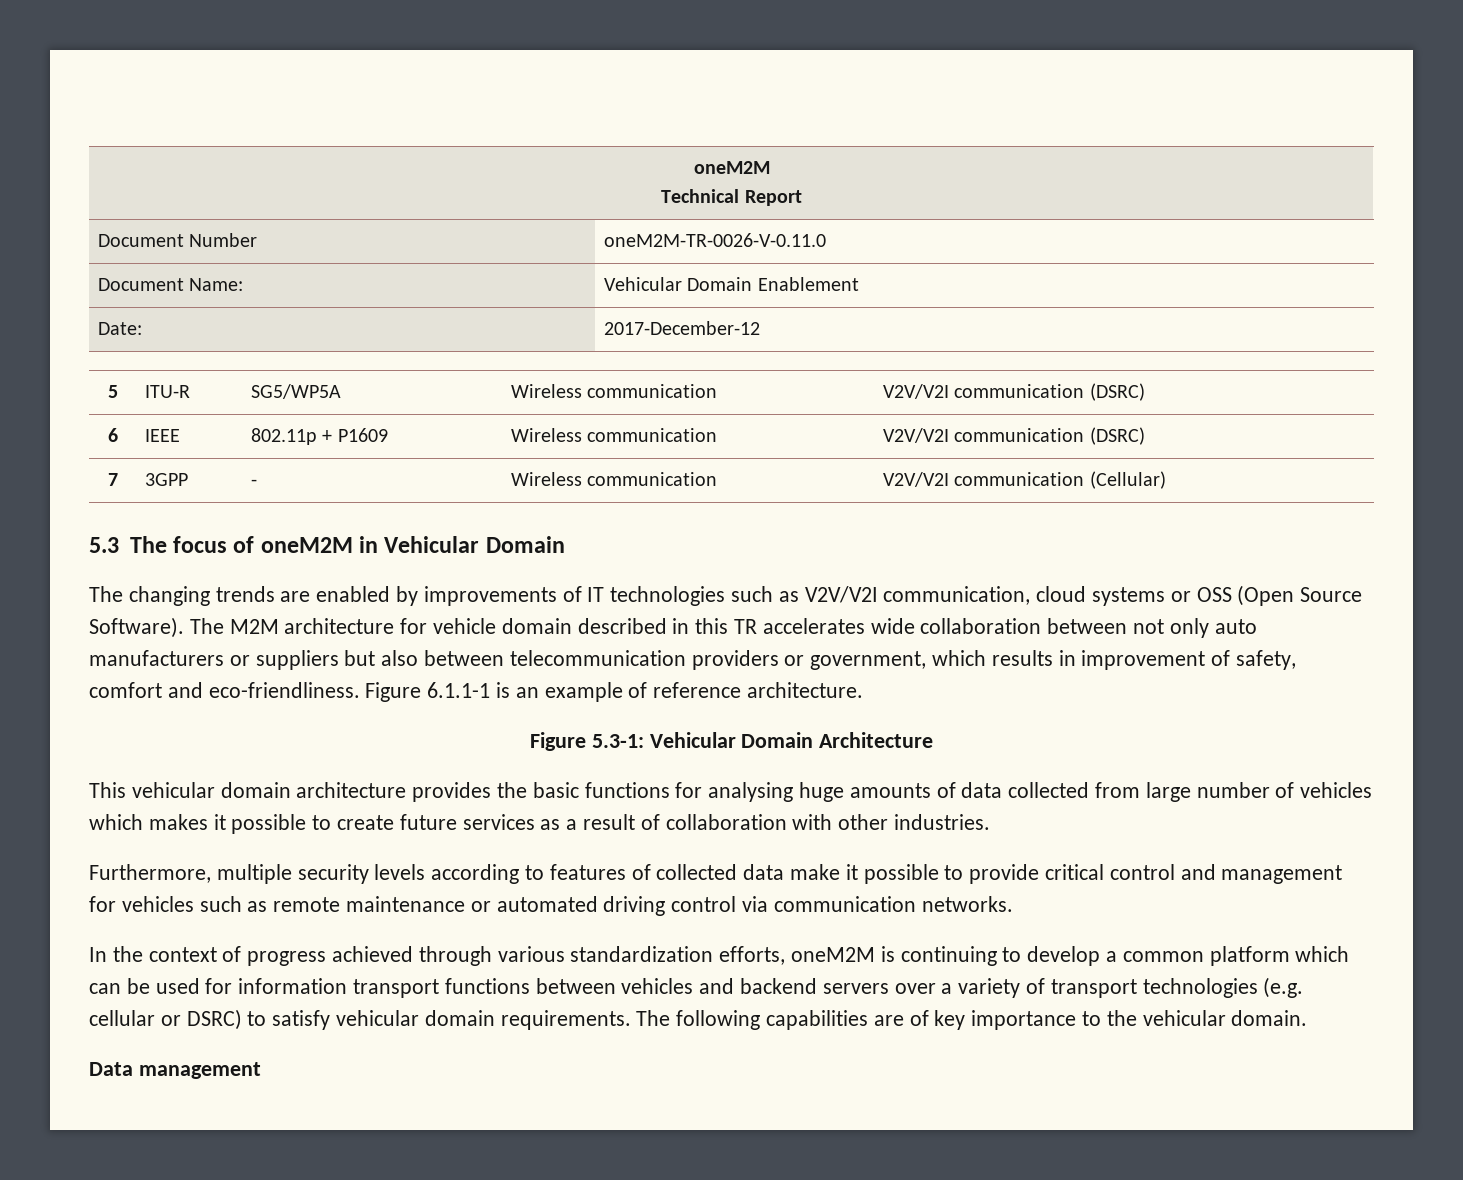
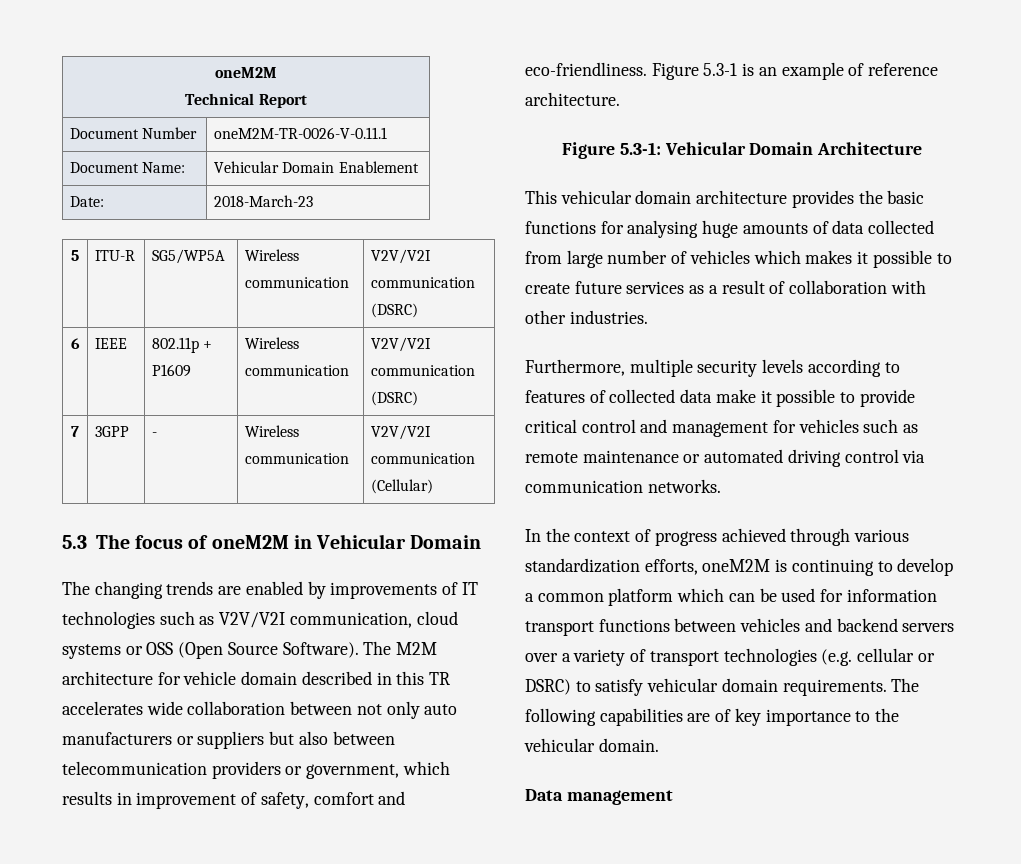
- Document Number | oneM2M-TR-0026-V-0.11.0
+ Document Number | oneM2M-TR-0026-V-0.11.1
- Date: | 2017-December-12
+ Date: | 2018-March-23
- Figure 6.1.1-1 is an example of reference architecture.
+ Figure 5.3-1 is an example of reference architecture.

